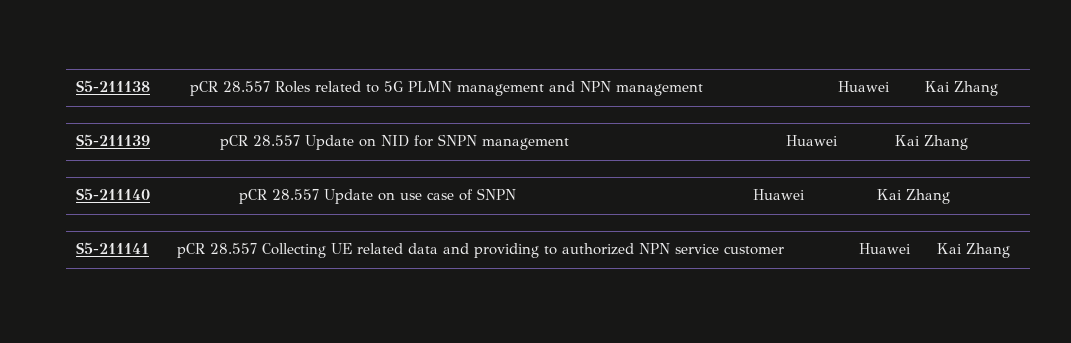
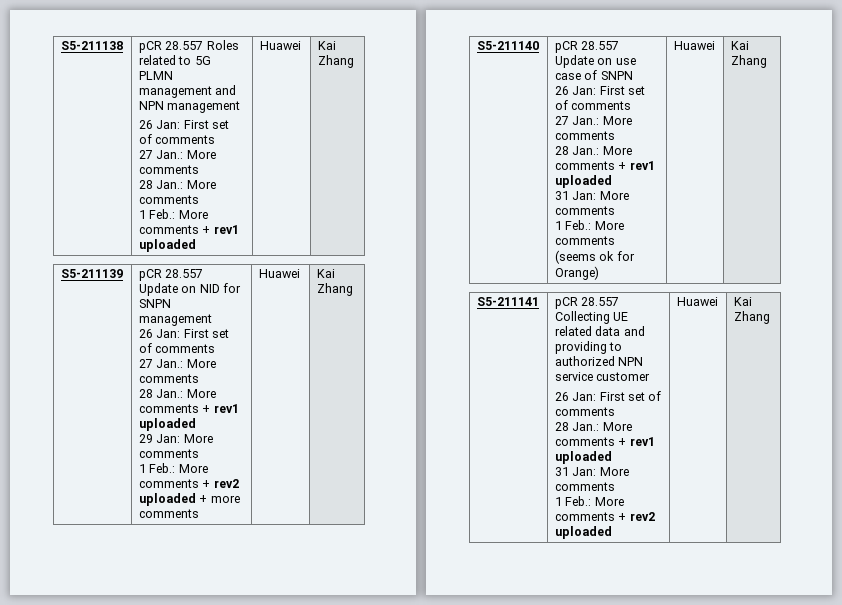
- S5-211138 | pCR 28.557 Roles related to 5G PLMN management and NPN management | Huawei | Kai Zhang
+ S5-211138 | pCR 28.557 Roles related to 5G PLMN management and NPN management
+ 26 Jan: First set of comments
+ 27 Jan.: More comments
+ 28 Jan.: More comments
+ 1 Feb.: More comments + rev1 uploaded | Huawei | Kai Zhang
  pCR 28.557 Update on NID for SNPN management
+ 26 Jan: First set of comments
+ 27 Jan.: More comments
+ 28 Jan.: More comments + rev1 uploaded
+ 29 Jan: More comments
+ 1 Feb.: More comments + rev2 uploaded + more comments
  pCR 28.557 Update on use case of SNPN
+ 26 Jan: First set of comments
+ 27 Jan.: More comments
+ 28 Jan.: More comments + rev1 uploaded
+ 31 Jan: More comments
+ 1 Feb.: More comments (seems ok for Orange)
  pCR 28.557 Collecting UE related data and providing to authorized NPN service customer
+ 26 Jan: First set of comments
+ 28 Jan.: More comments + rev1 uploaded
+ 31 Jan: More comments
+ 1 Feb.: More comments + rev2 uploaded

